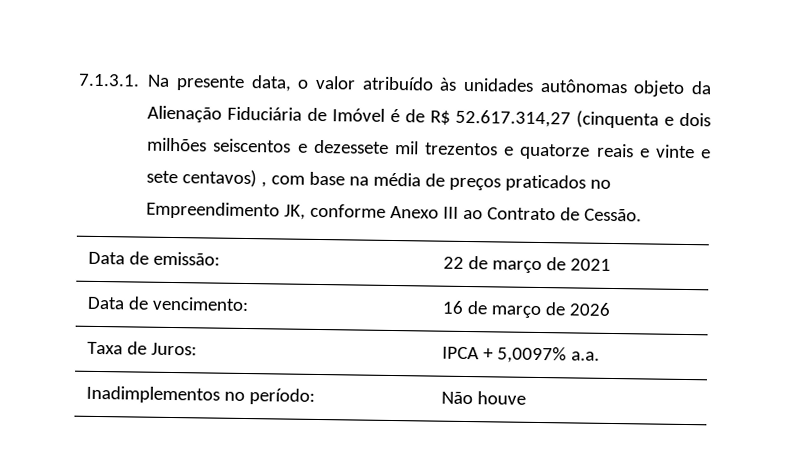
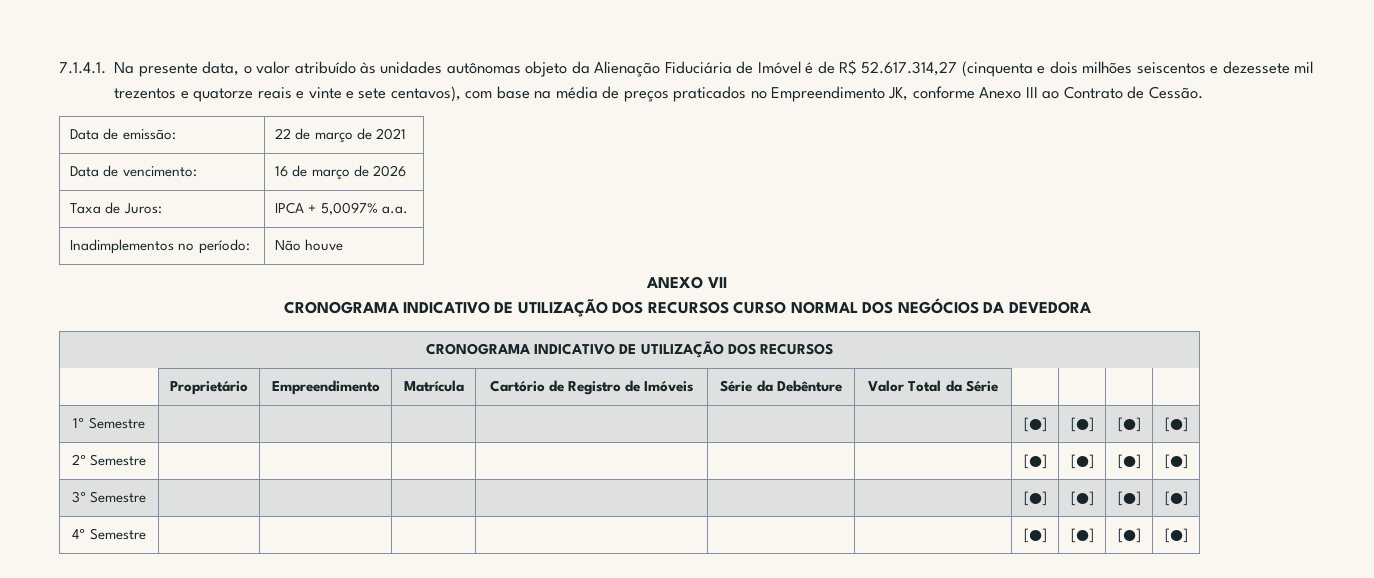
- 7.1.3.1. Na presente data, o valor atribuído às unidades autônomas objeto da Alienação Fiduciária de Imóvel é de R$ 52.617.314,27 (cinquenta e dois milhões seiscentos e dezessete mil trezentos e quatorze reais e vinte e sete centavos) , com base na média de preços praticados no Empreendimento JK, conforme Anexo III ao Contrato de Cessão.
+ 7.1.4.1. Na presente data, o valor atribuído às unidades autônomas objeto da Alienação Fiduciária de Imóvel é de R$ 52.617.314,27 (cinquenta e dois milhões seiscentos e dezessete mil trezentos e quatorze reais e vinte e sete centavos), com base na média de preços praticados no Empreendimento JK, conforme Anexo III ao Contrato de Cessão.
+ ANEXO VII
+ CRONOGRAMA INDICATIVO DE UTILIZAÇÃO DOS RECURSOS CURSO NORMAL DOS NEGÓCIOS DA DEVEDORA
+ CRONOGRAMA INDICATIVO DE UTILIZAÇÃO DOS RECURSOS
+ | Proprietário | Empreendimento | Matrícula | Cartório de Registro de Imóveis | Série da Debênture | Valor Total da Série | | | |
+ 1º Semestre | | | | | | | [●] | [●] | [●] | [●]
+ 2º Semestre | | | | | | | [●] | [●] | [●] | [●]
+ 3º Semestre | | | | | | | [●] | [●] | [●] | [●]
+ 4º Semestre | | | | | | | [●] | [●] | [●] | [●]

